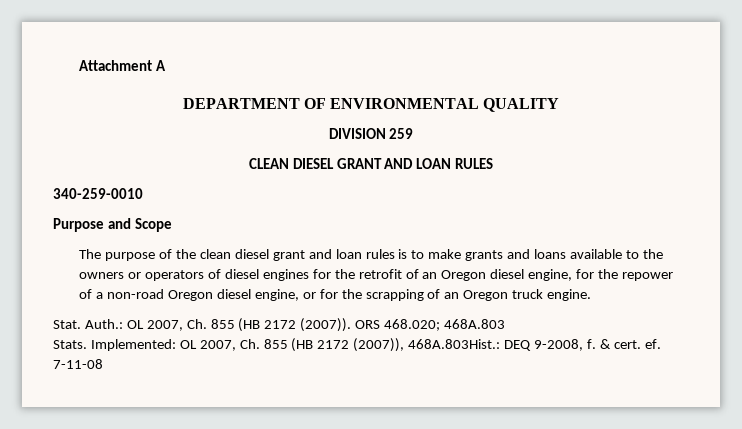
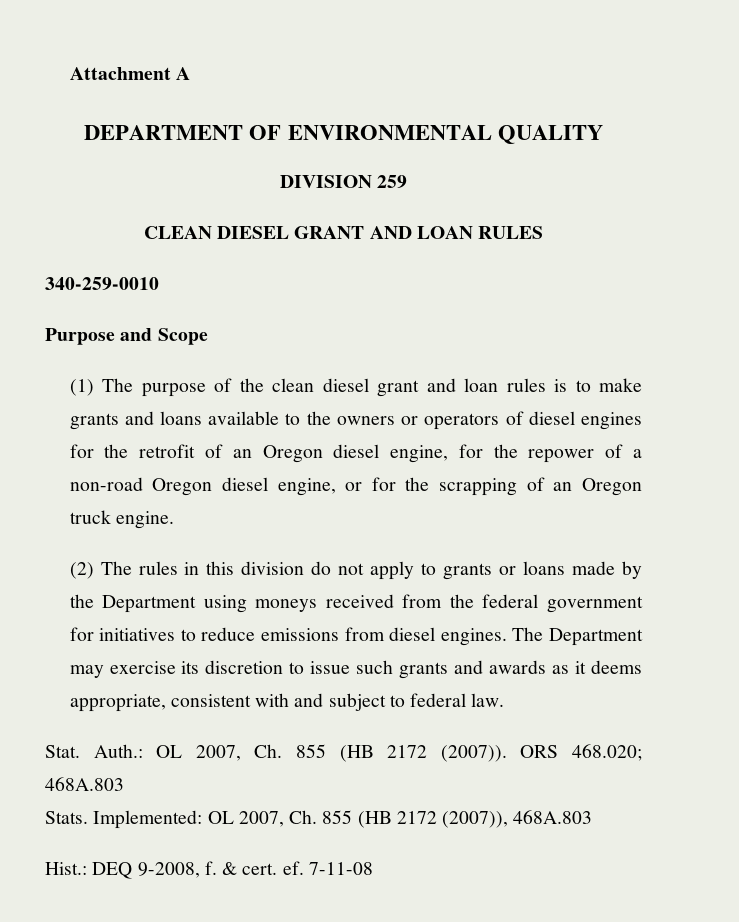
- The purpose of the clean diesel grant and loan rules is to make grants and loans available to the owners or operators of diesel engines for the retrofit of an Oregon diesel engine, for the repower of a non-road Oregon diesel engine, or for the scrapping of an Oregon truck engine.
+ (1) The purpose of the clean diesel grant and loan rules is to make grants and loans available to the owners or operators of diesel engines for the retrofit of an Oregon diesel engine, for the repower of a non-road Oregon diesel engine, or for the scrapping of an Oregon truck engine.
+ (2) The rules in this division do not apply to grants or loans made by the Department using moneys received from the federal government for initiatives to reduce emissions from diesel engines. The Department may exercise its discretion to issue such grants and awards as it deems appropriate, consistent with and subject to federal law.
- Implemented: OL 2007, Ch. 855 (HB 2172 (2007)), 468A.803Hist.: DEQ 9-2008, f.
+ Implemented: OL 2007, Ch. 855 (HB 2172 (2007)), 468A.803
+ Hist.: DEQ 9-2008, f.

